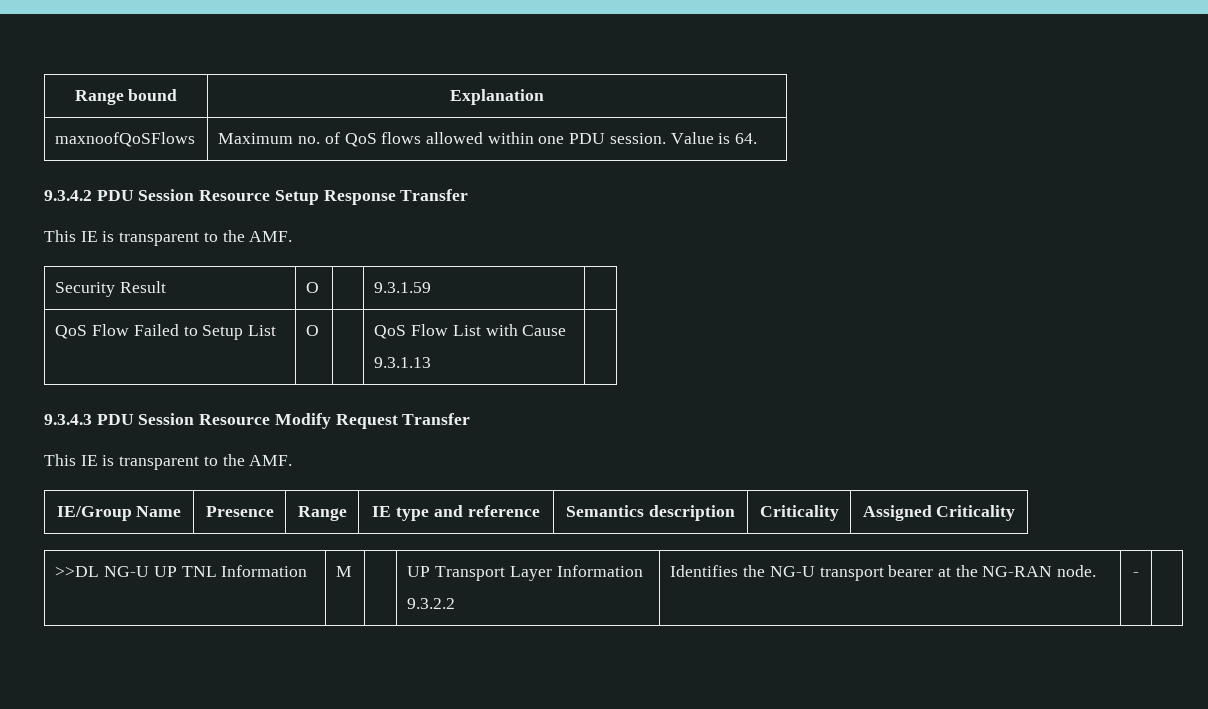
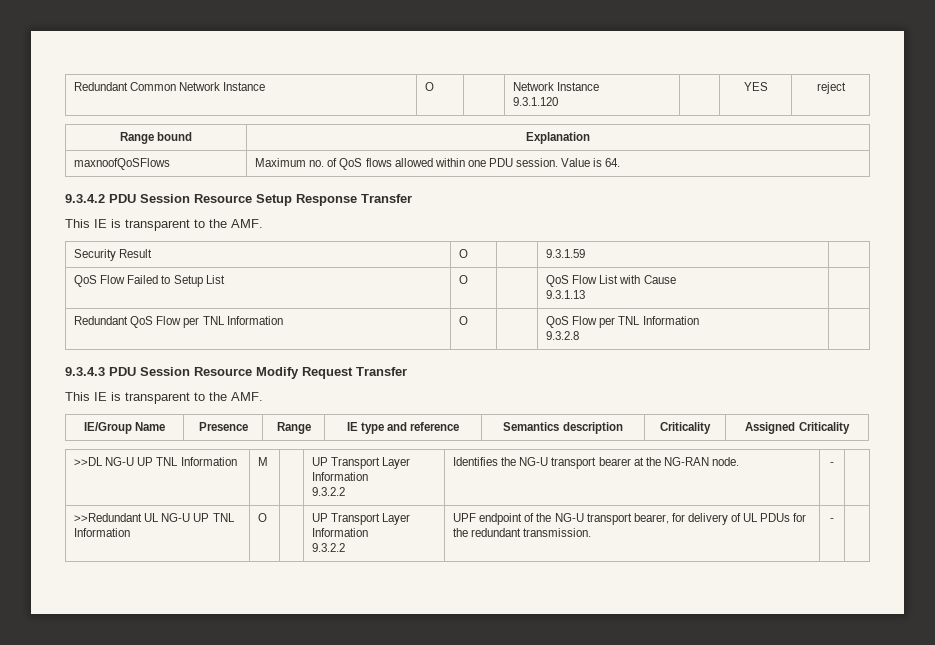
+ Redundant Common Network Instance | O | | Network Instance
+ 9.3.1.120 | | YES | reject
+ Redundant QoS Flow per TNL Information | O | | QoS Flow per TNL Information
+ 9.3.2.8 |
+ >>Redundant UL NG-U UP TNL Information | O | | UP Transport Layer Information
+ 9.3.2.2 | UPF endpoint of the NG-U transport bearer, for delivery of UL PDUs for the redundant transmission. | - |

